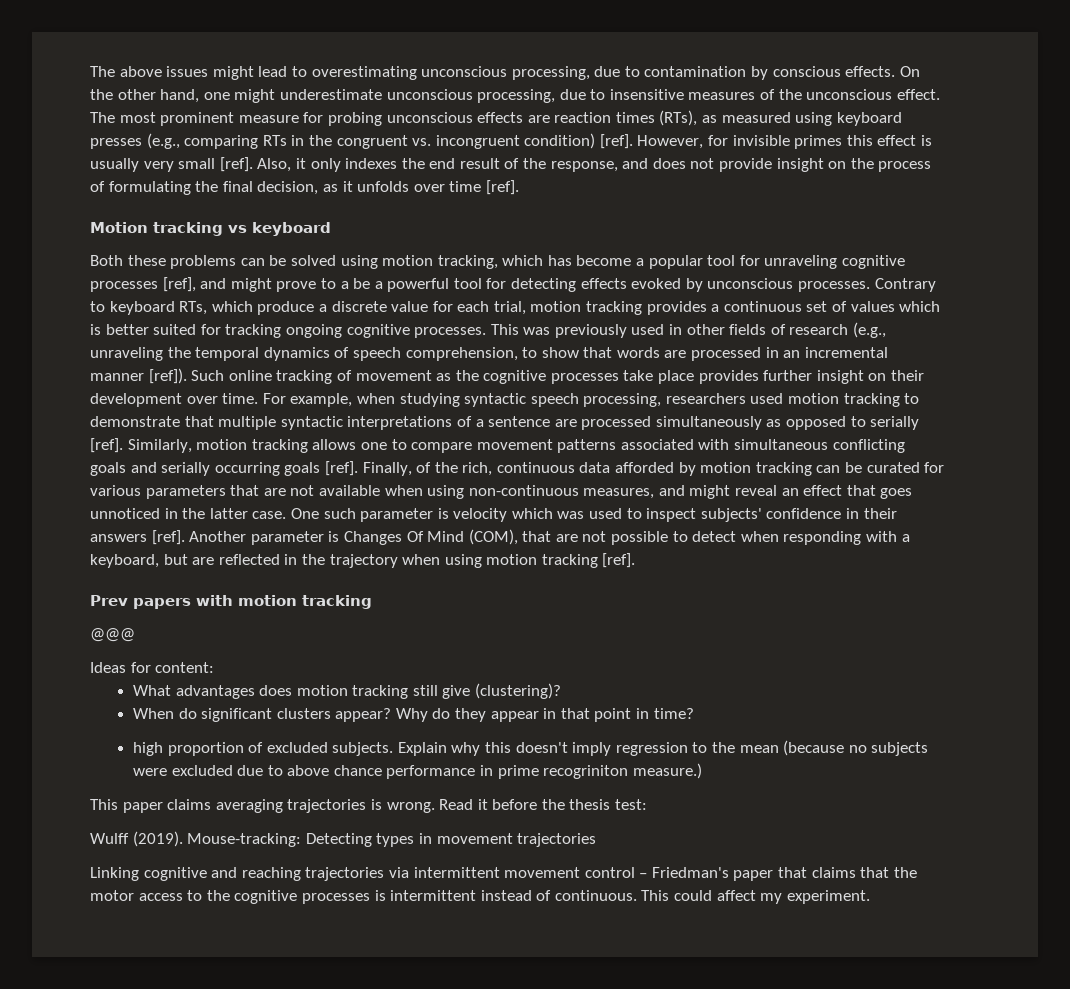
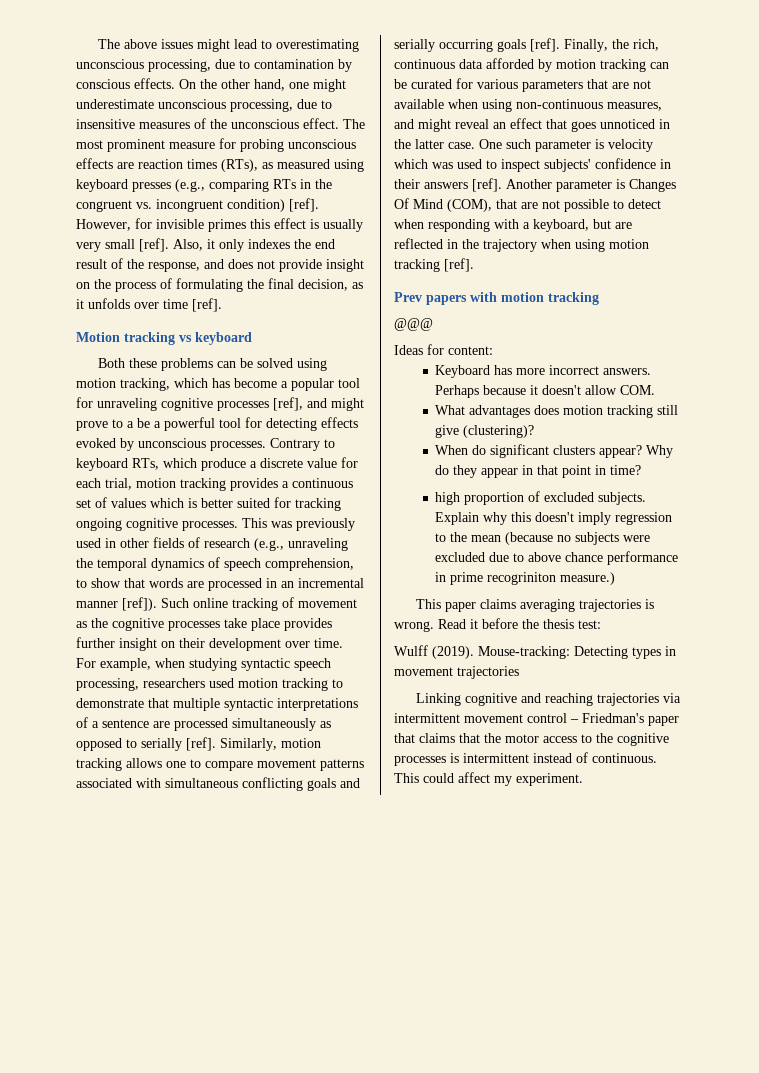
- Finally, of the rich, continuous data afforded by motion tracking can be curated for various parameters that are not available when using non-continuous measures, and might reveal an effect that goes unnoticed in the latter case.
+ Finally, the rich, continuous data afforded by motion tracking can be curated for various parameters that are not available when using non-continuous measures, and might reveal an effect that goes unnoticed in the latter case.
+ Keyboard has more incorrect answers. Perhaps because it doesn't allow COM.

